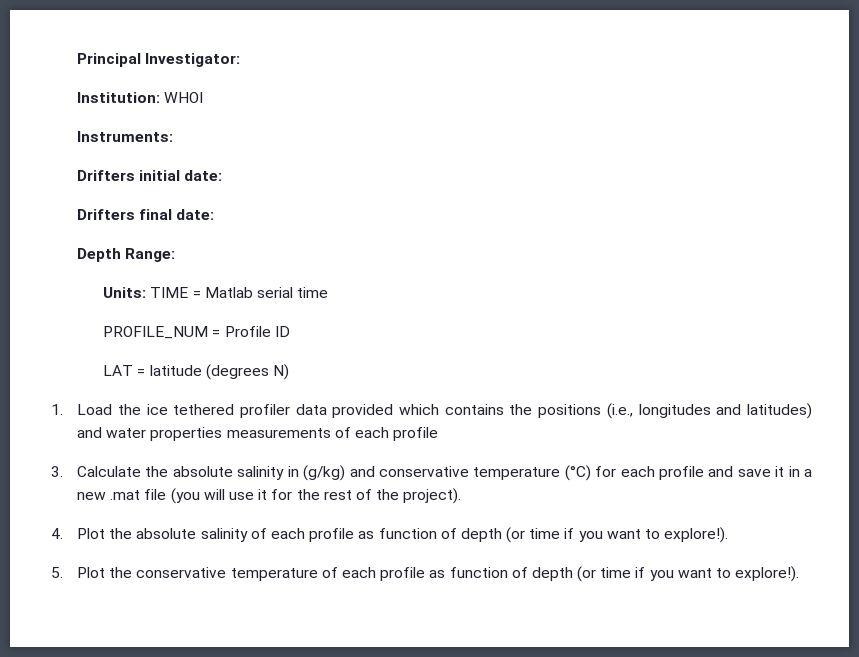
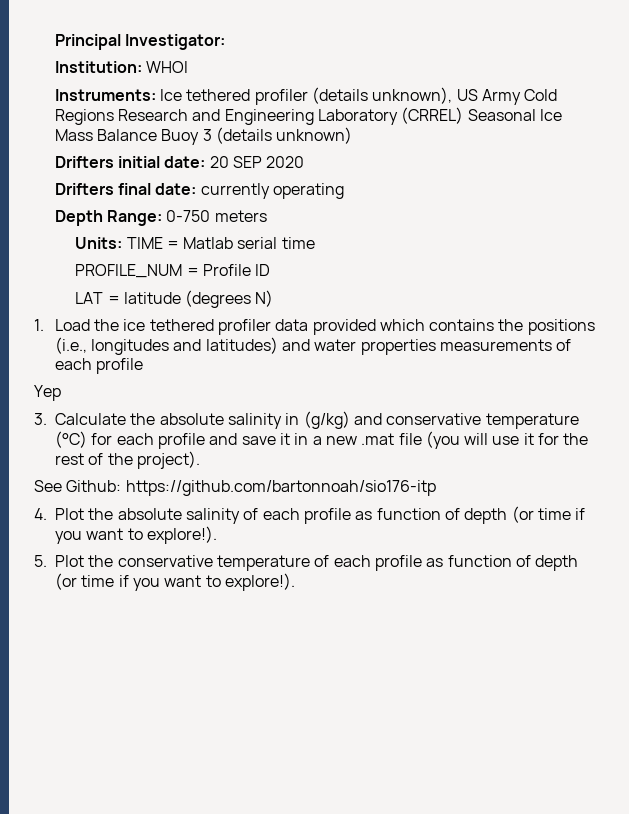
- Instruments:
+ Instruments: Ice tethered profiler (details unknown), US Army Cold Regions Research and Engineering Laboratory (CRREL) Seasonal Ice Mass Balance Buoy 3 (details unknown)
- Drifters initial date:
+ Drifters initial date: 20 SEP 2020
- Drifters final date:
+ Drifters final date: currently operating
- Depth Range:
+ Depth Range: 0-750 meters
+ Yep
+ See Github: https://github.com/bartonnoah/sio176-itp

